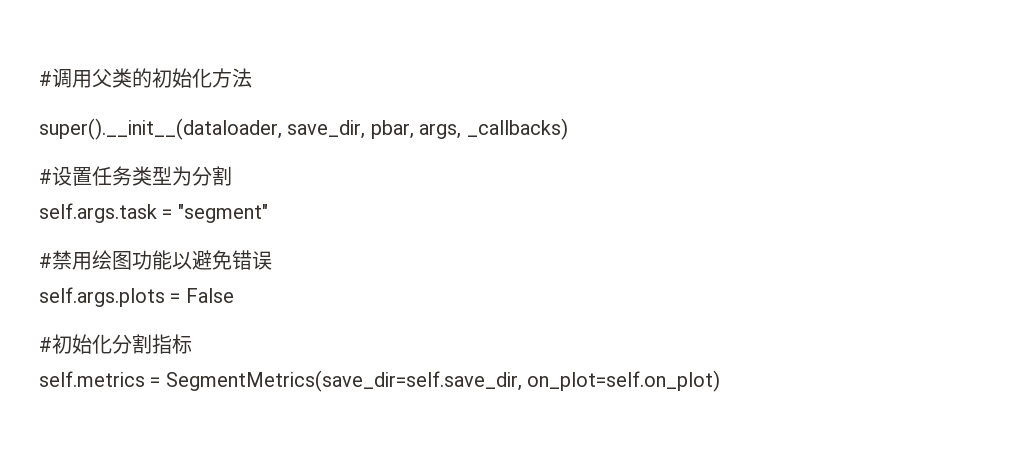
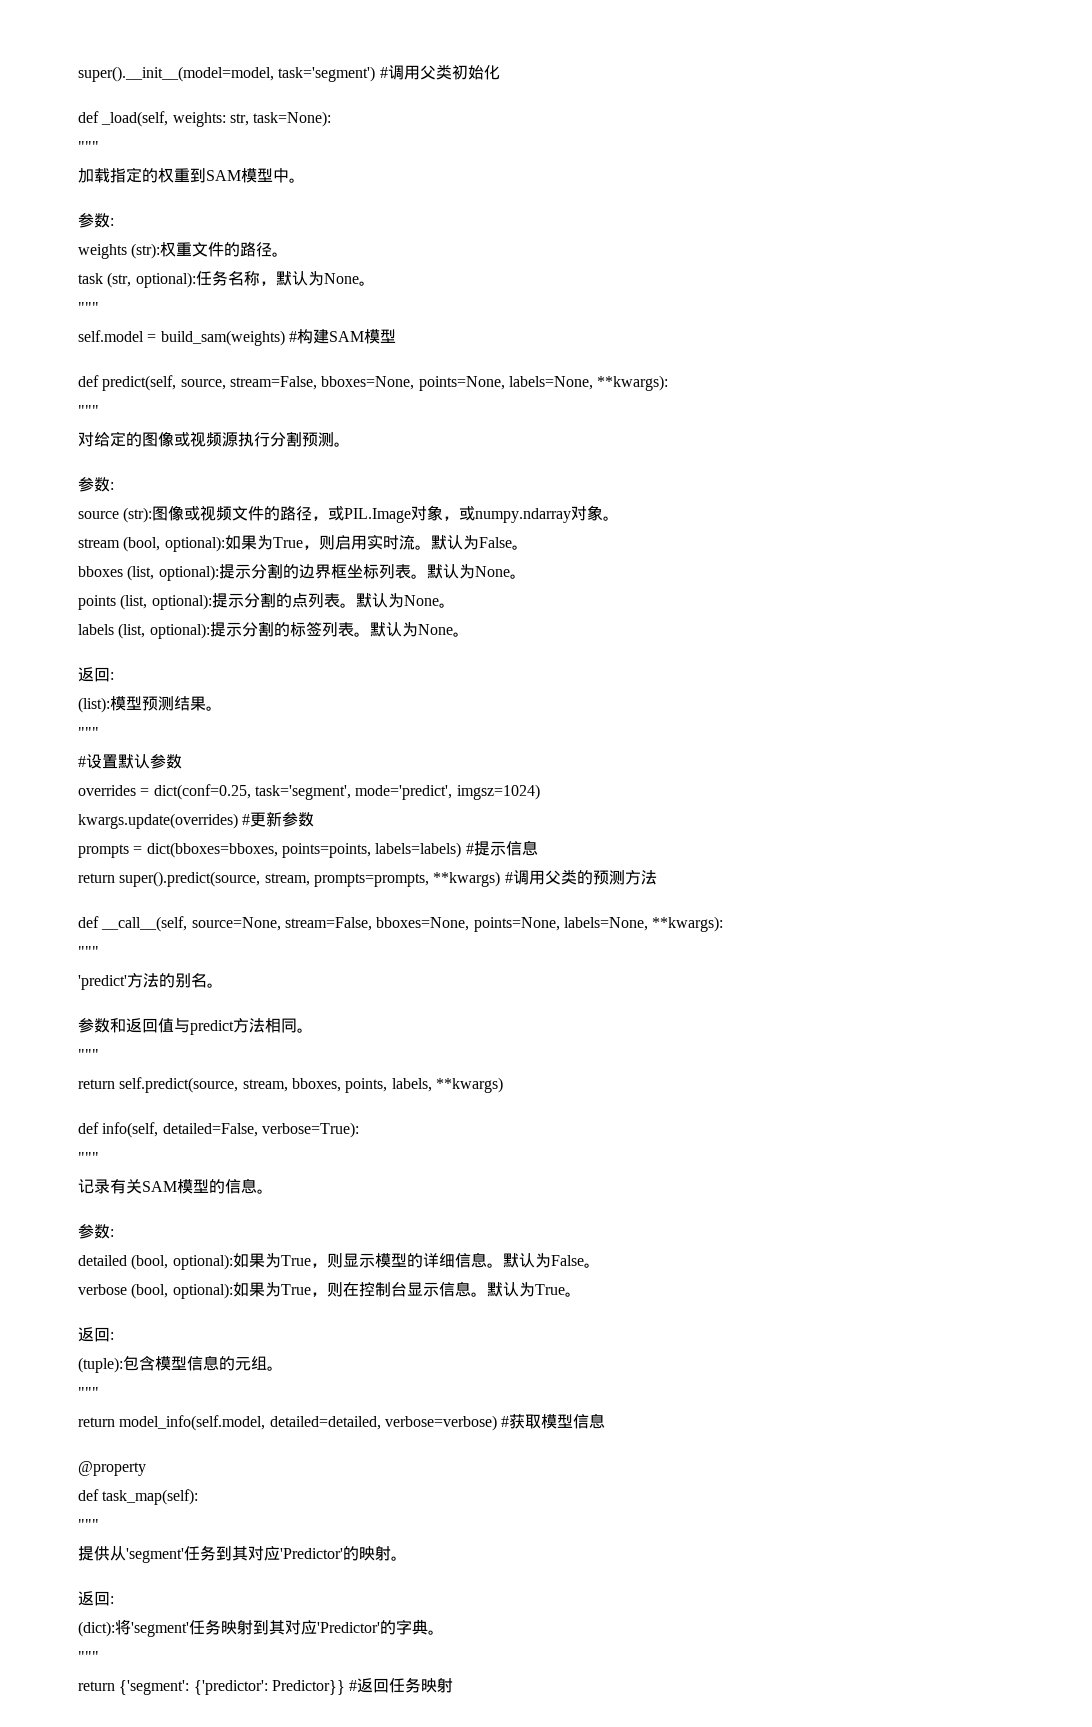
- #调用父类的初始化方法
+ super().__init__(model=model, task='segment') #调用父类初始化
+ def _load(self, weights: str, task=None):
+ """
+ 加载指定的权重到SAM模型中。
+ 参数:
+ weights (str):权重文件的路径。
+ task (str, optional):任务名称，默认为None。
+ """
+ self.model = build_sam(weights) #构建SAM模型
+ def predict(self, source, stream=False, bboxes=None, points=None, labels=None, **kwargs):
+ """
+ 对给定的图像或视频源执行分割预测。
+ 参数:
+ source (str):图像或视频文件的路径，或PIL.Image对象，或numpy.ndarray对象。
+ stream (bool, optional):如果为True，则启用实时流。默认为False。
+ bboxes (list, optional):提示分割的边界框坐标列表。默认为None。
+ points (list, optional):提示分割的点列表。默认为None。
+ labels (list, optional):提示分割的标签列表。默认为None。
+ 返回:
+ (list):模型预测结果。
+ """
+ #设置默认参数
+ overrides = dict(conf=0.25, task='segment', mode='predict', imgsz=1024)
+ kwargs.update(overrides) #更新参数
+ prompts = dict(bboxes=bboxes, points=points, labels=labels) #提示信息
+ return super().predict(source, stream, prompts=prompts, **kwargs) #调用父类的预测方法
- super().__init__(dataloader, save_dir, pbar, args, _callbacks)
- #设置任务类型为分割
- self.args.task = "segment"
- #禁用绘图功能以避免错误
- self.args.plots = False
- #初始化分割指标
- self.metrics = SegmentMetrics(save_dir=self.save_dir, on_plot=self.on_plot)
+ def __call__(self, source=None, stream=False, bboxes=None, points=None, labels=None, **kwargs):
+ """
+ 'predict'方法的别名。
+ 参数和返回值与predict方法相同。
+ """
+ return self.predict(source, stream, bboxes, points, labels, **kwargs)
+ def info(self, detailed=False, verbose=True):
+ """
+ 记录有关SAM模型的信息。
+ 参数:
+ detailed (bool, optional):如果为True，则显示模型的详细信息。默认为False。
+ verbose (bool, optional):如果为True，则在控制台显示信息。默认为True。
+ 返回:
+ (tuple):包含模型信息的元组。
+ """
+ return model_info(self.model, detailed=detailed, verbose=verbose) #获取模型信息
+ @property
+ def task_map(self):
+ """
+ 提供从'segment'任务到其对应'Predictor'的映射。
+ 返回:
+ (dict):将'segment'任务映射到其对应'Predictor'的字典。
+ """
+ return {'segment': {'predictor': Predictor}} #返回任务映射

